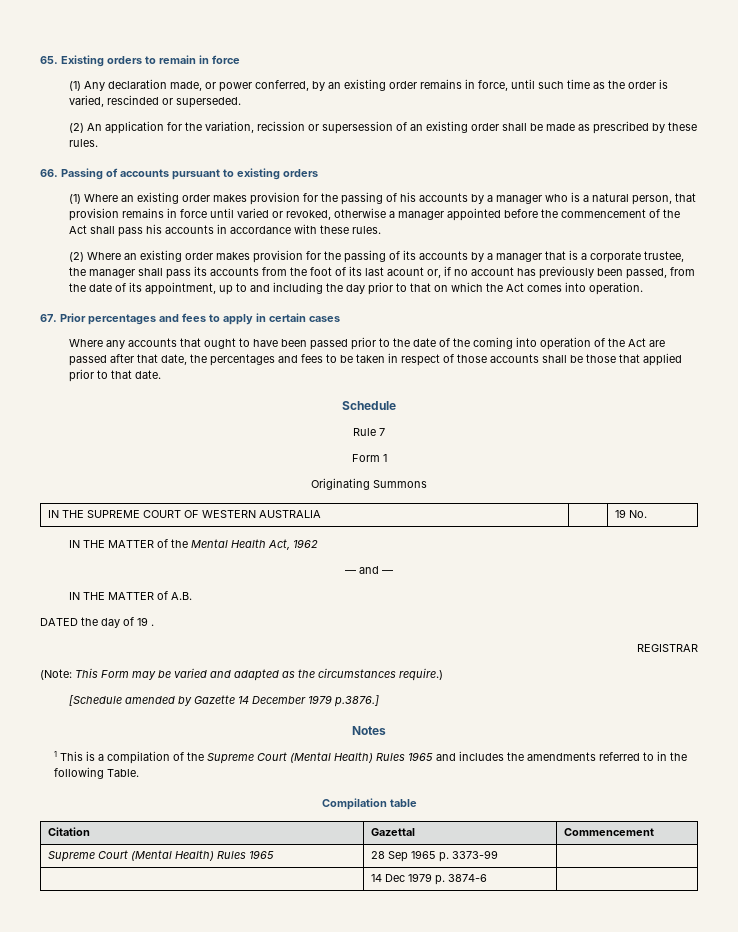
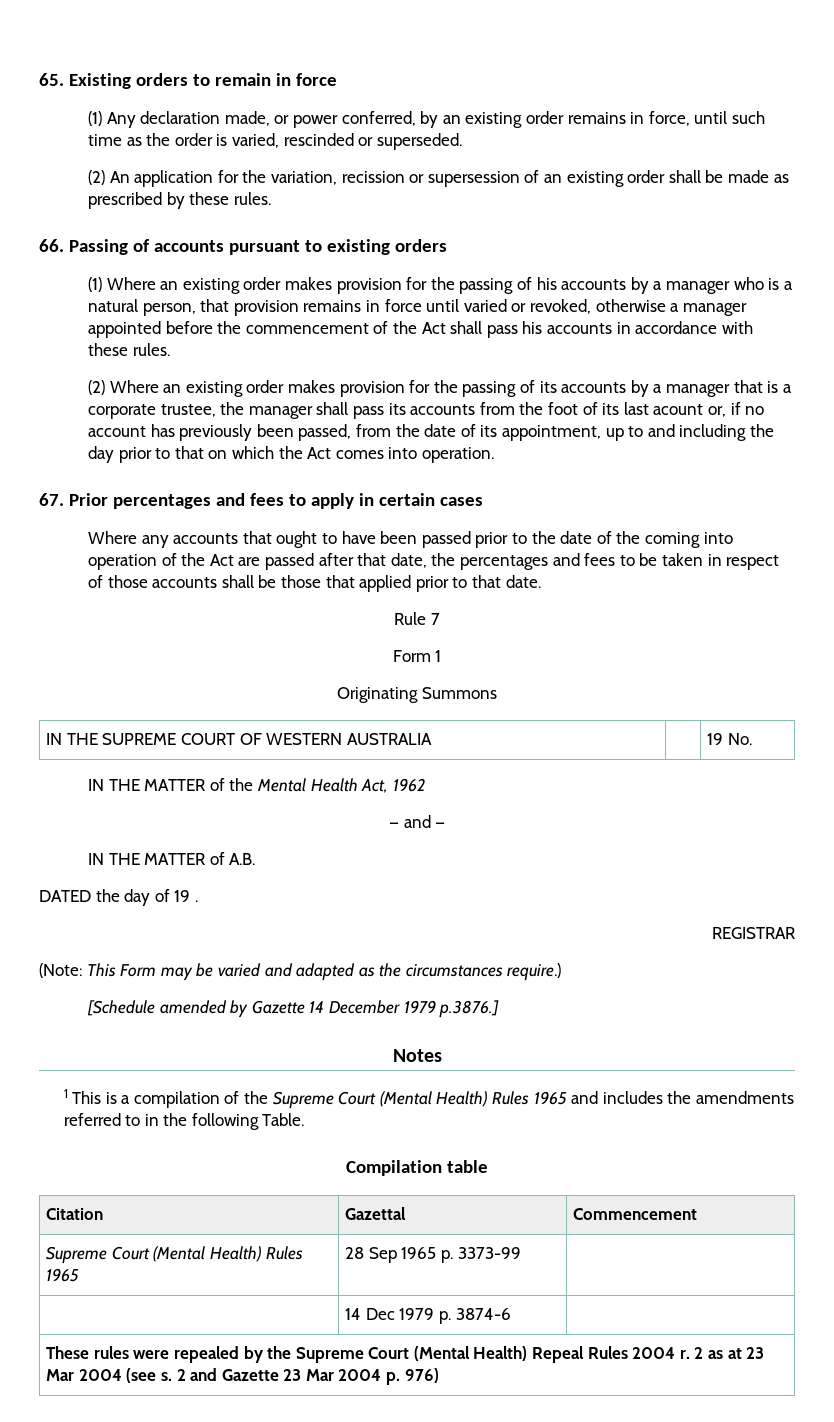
- Schedule
+ These rules were repealed by the Supreme Court (Mental Health) Repeal Rules 2004 r. 2 as at 23 Mar 2004 (see s. 2 and Gazette 23 Mar 2004 p. 976)

